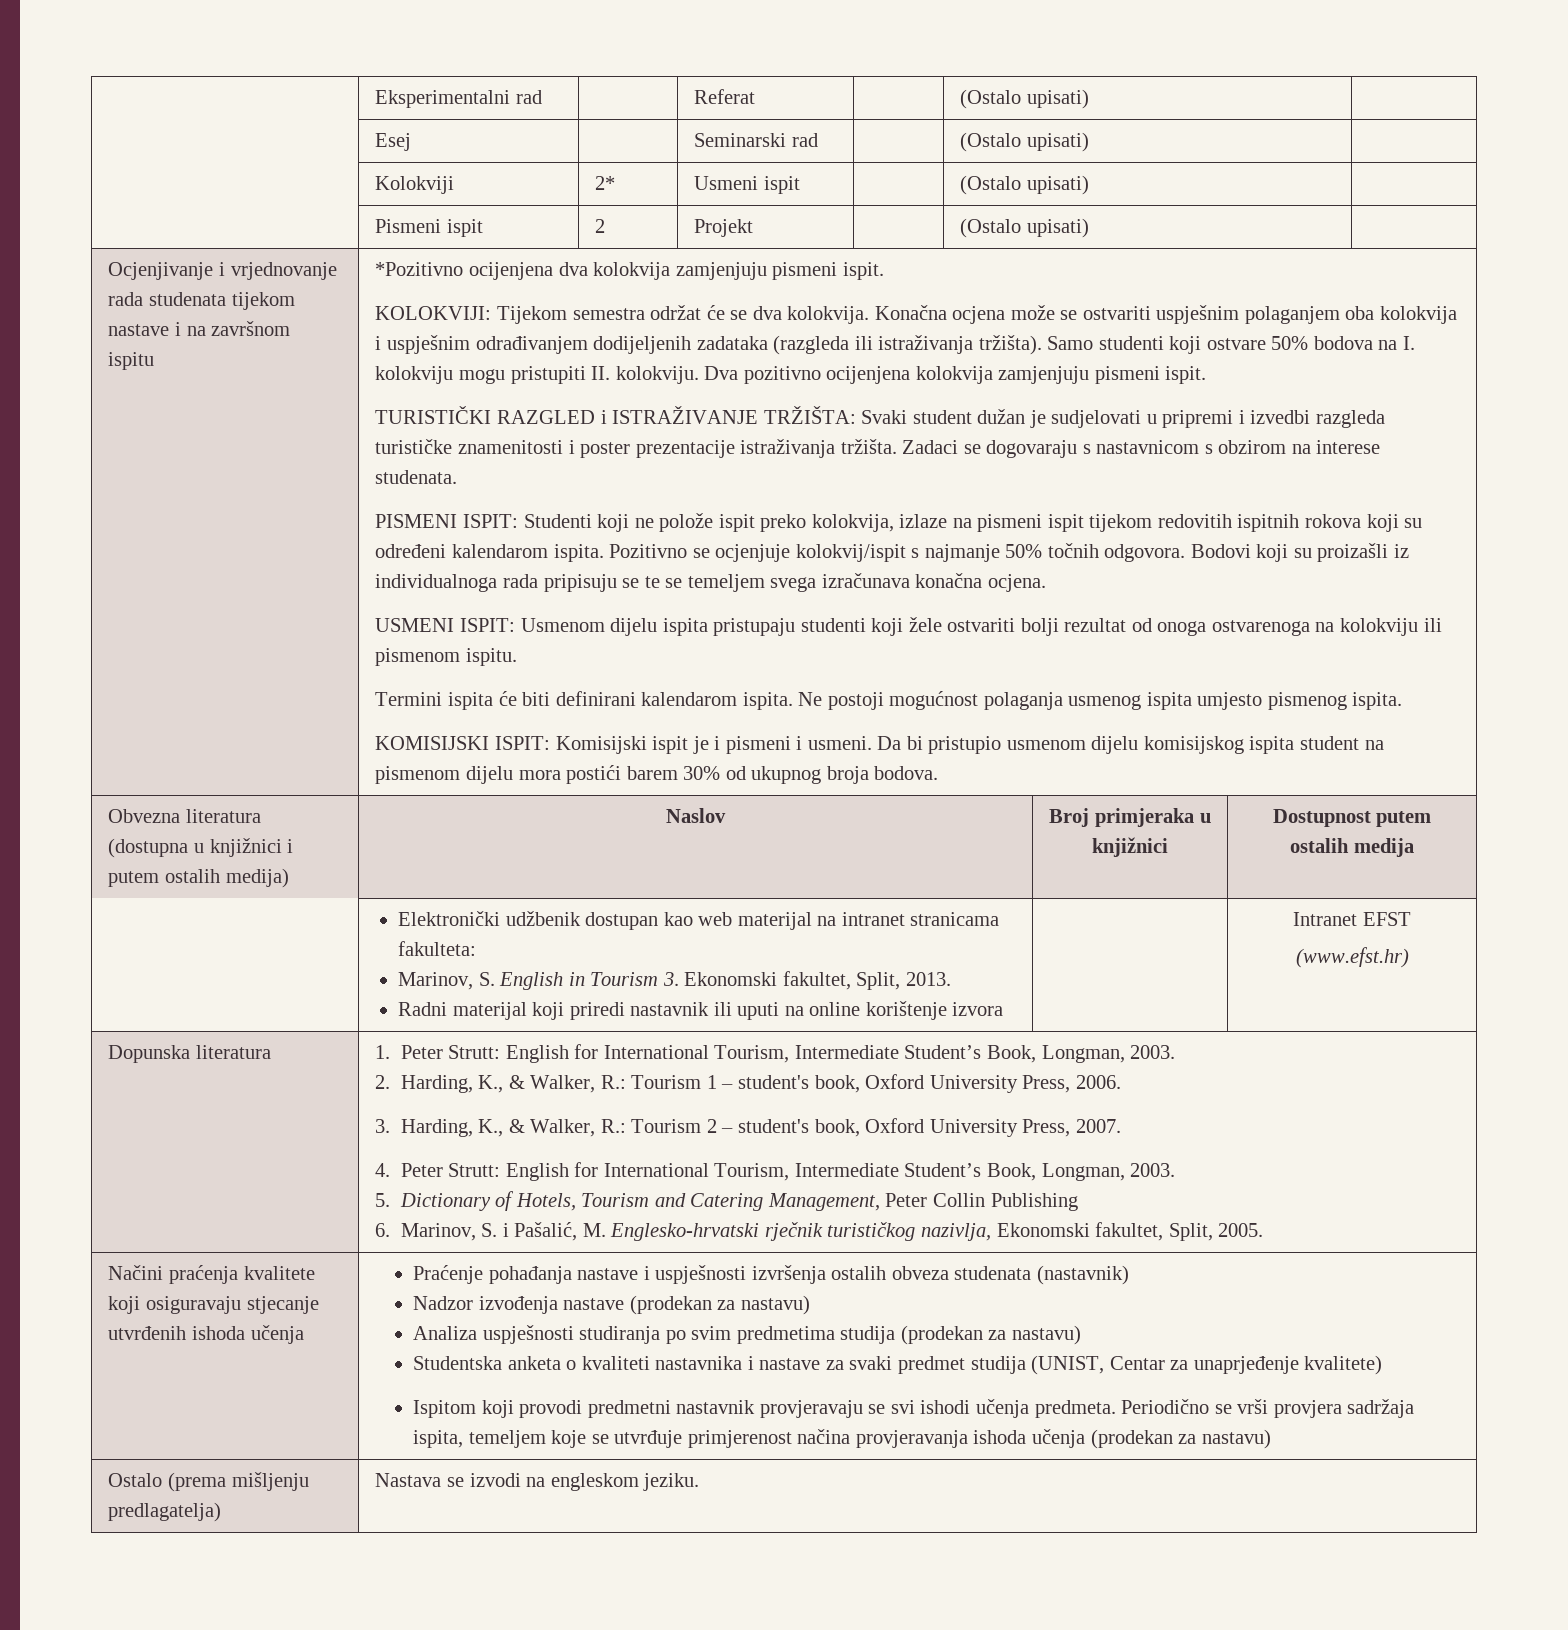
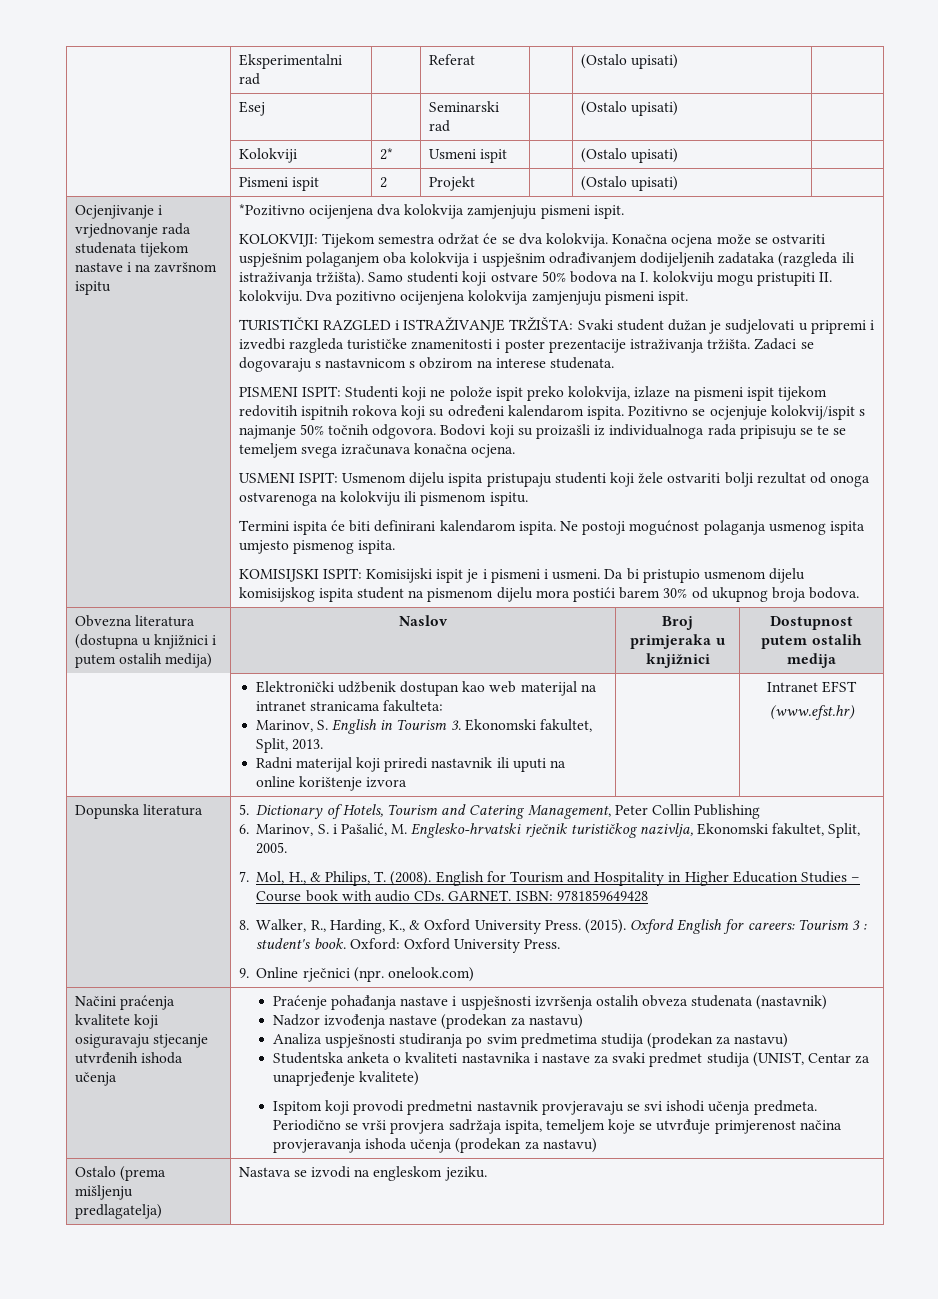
- 1. Peter Strutt: English for International Tourism, Intermediate Student’s Book, Longman, 2003.
- 2. Harding, K., & Walker, R.: Tourism 1 – student's book, Oxford University Press, 2006.
- 3. Harding, K., & Walker, R.: Tourism 2 – student's book, Oxford University Press, 2007.
- 4. Peter Strutt: English for International Tourism, Intermediate Student’s Book, Longman, 2003.
+ 7. Mol, H., & Philips, T. (2008). English for Tourism and Hospitality in Higher Education Studies – Course book with audio CDs. GARNET. ISBN: 9781859649428
+ 8. Walker, R., Harding, K., & Oxford University Press. (2015). Oxford English for careers: Tourism 3 : student's book. Oxford: Oxford University Press.
+ 9. Online rječnici (npr. onelook.com)

